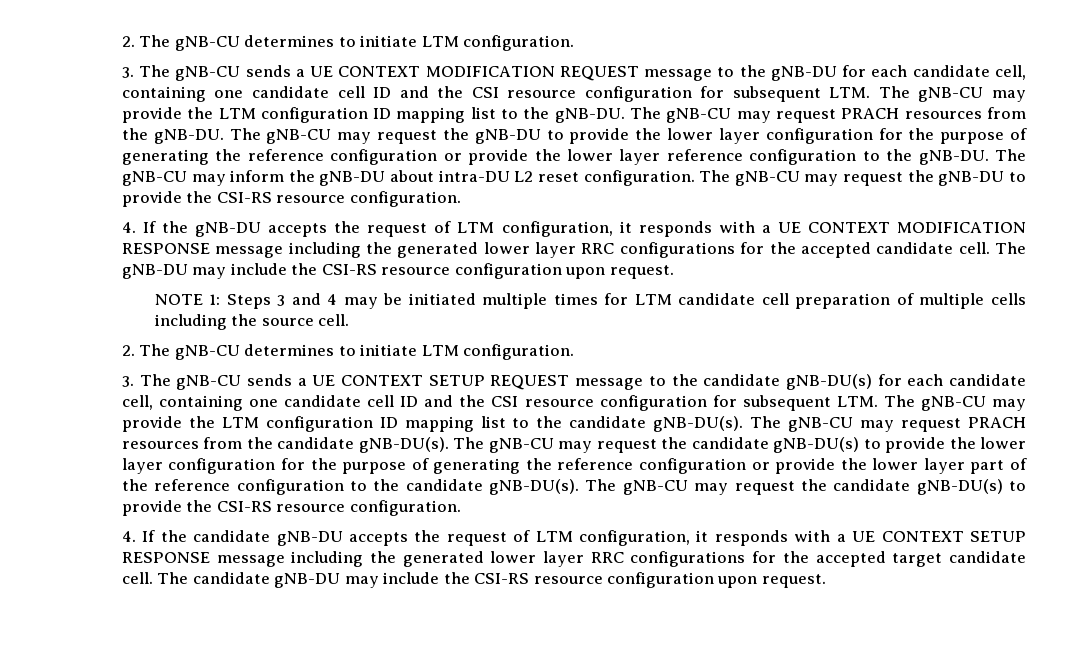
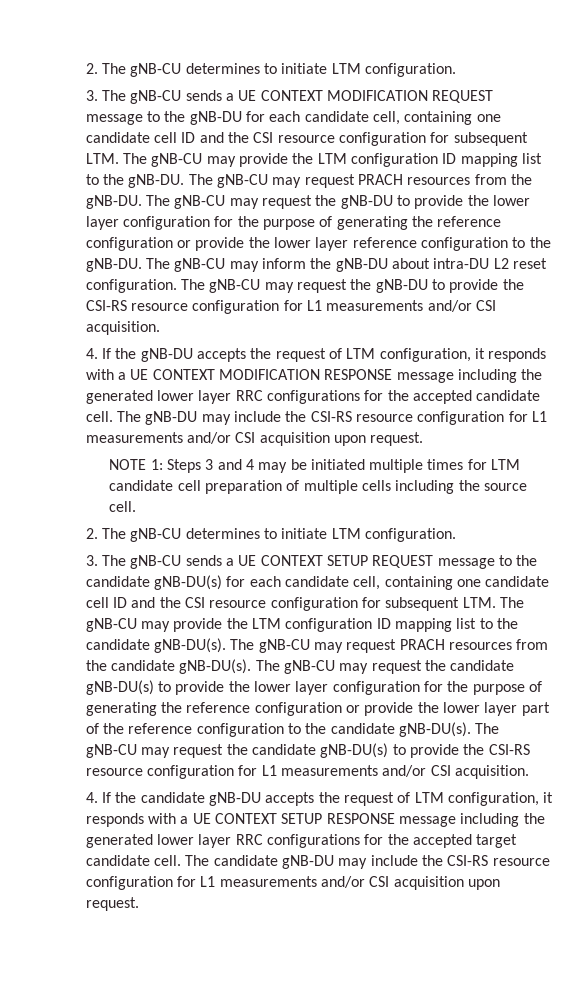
- The gNB-CU may request the gNB-DU to provide the CSI-RS resource configuration.
+ The gNB-CU may request the gNB-DU to provide the CSI-RS resource configuration for L1 measurements and/or CSI acquisition.
- The gNB-DU may include the CSI-RS resource configuration upon request.
+ The gNB-DU may include the CSI-RS resource configuration for L1 measurements and/or CSI acquisition upon request.
- The gNB-CU may request the candidate gNB-DU(s) to provide the CSI-RS resource configuration.
+ The gNB-CU may request the candidate gNB-DU(s) to provide the CSI-RS resource configuration for L1 measurements and/or CSI acquisition.
- The candidate gNB-DU may include the CSI-RS resource configuration upon request.
+ The candidate gNB-DU may include the CSI-RS resource configuration for L1 measurements and/or CSI acquisition upon request.

